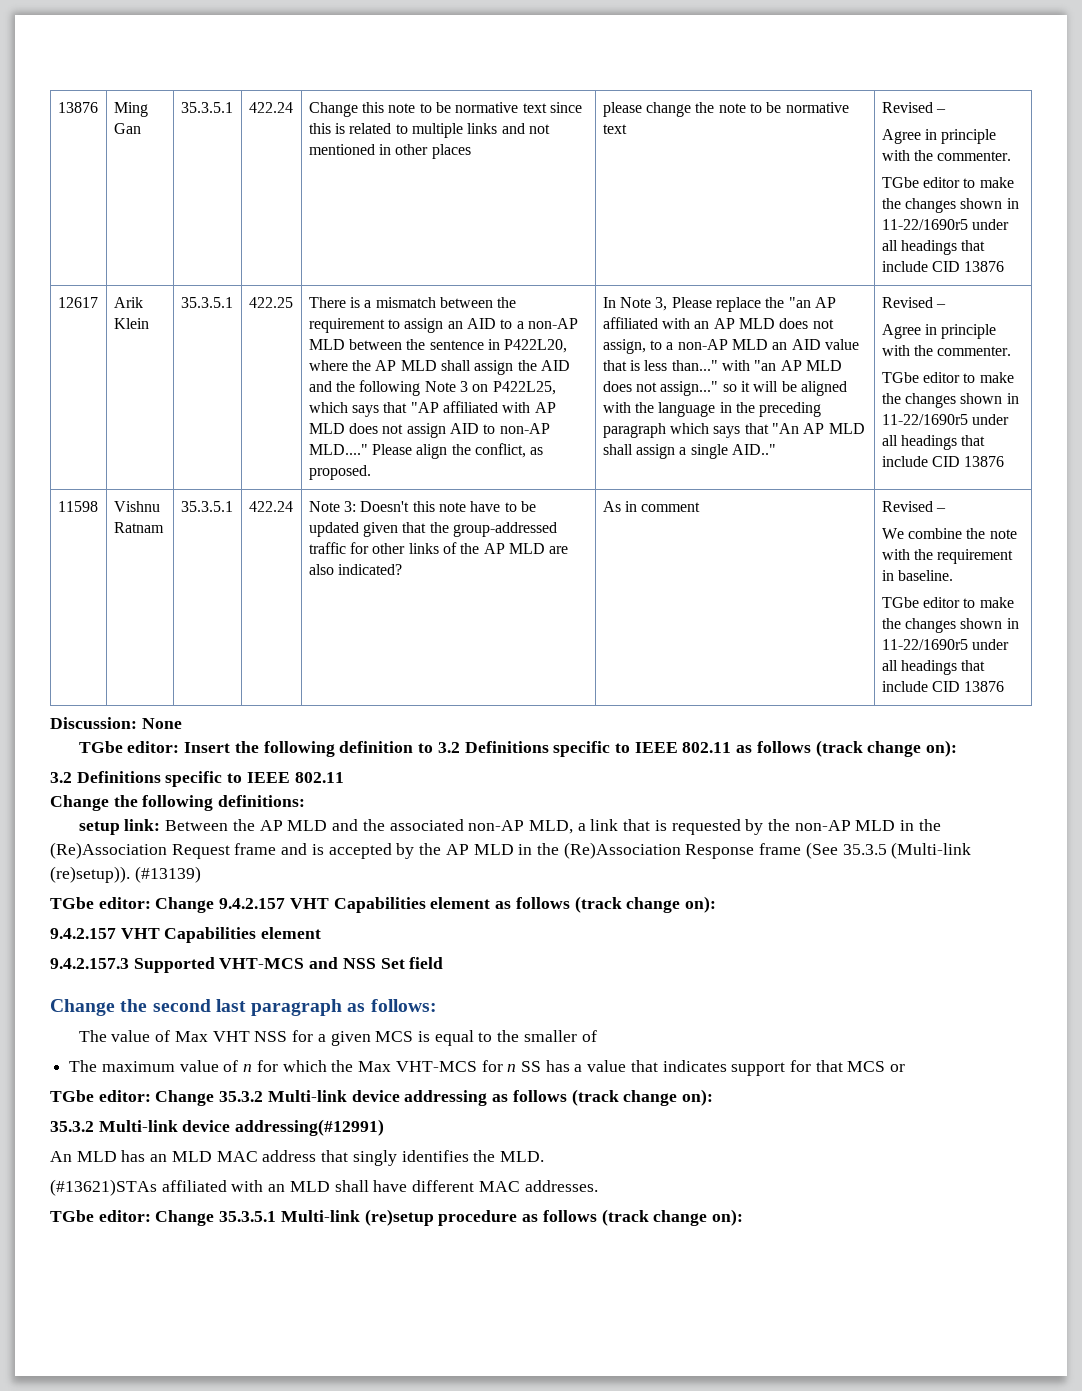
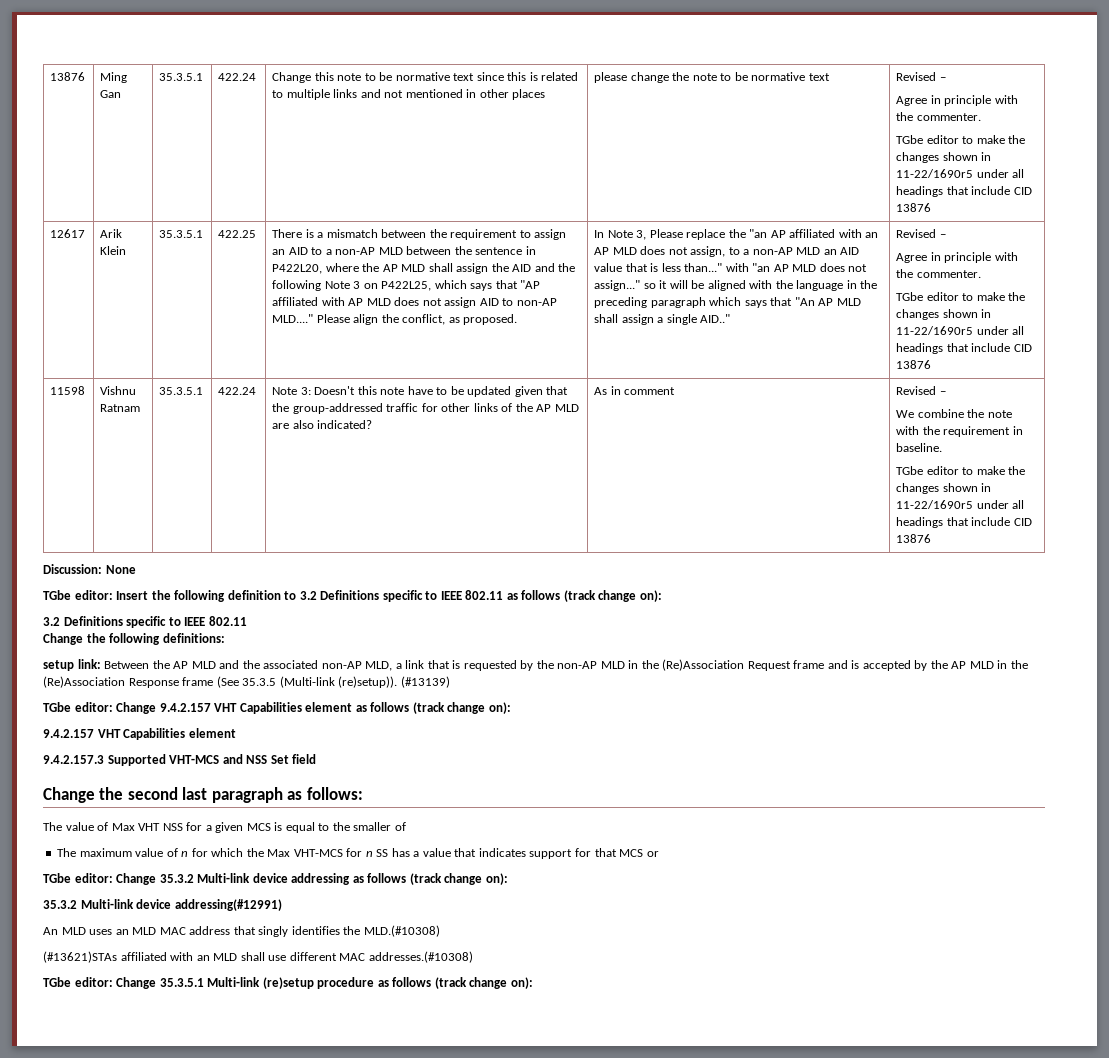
- An MLD has an MLD MAC address that singly identifies the MLD.
+ An MLD uses an MLD MAC address that singly identifies the MLD.(#10308)
- (#13621)STAs affiliated with an MLD shall have different MAC addresses.
+ (#13621)STAs affiliated with an MLD shall use different MAC addresses.(#10308)

